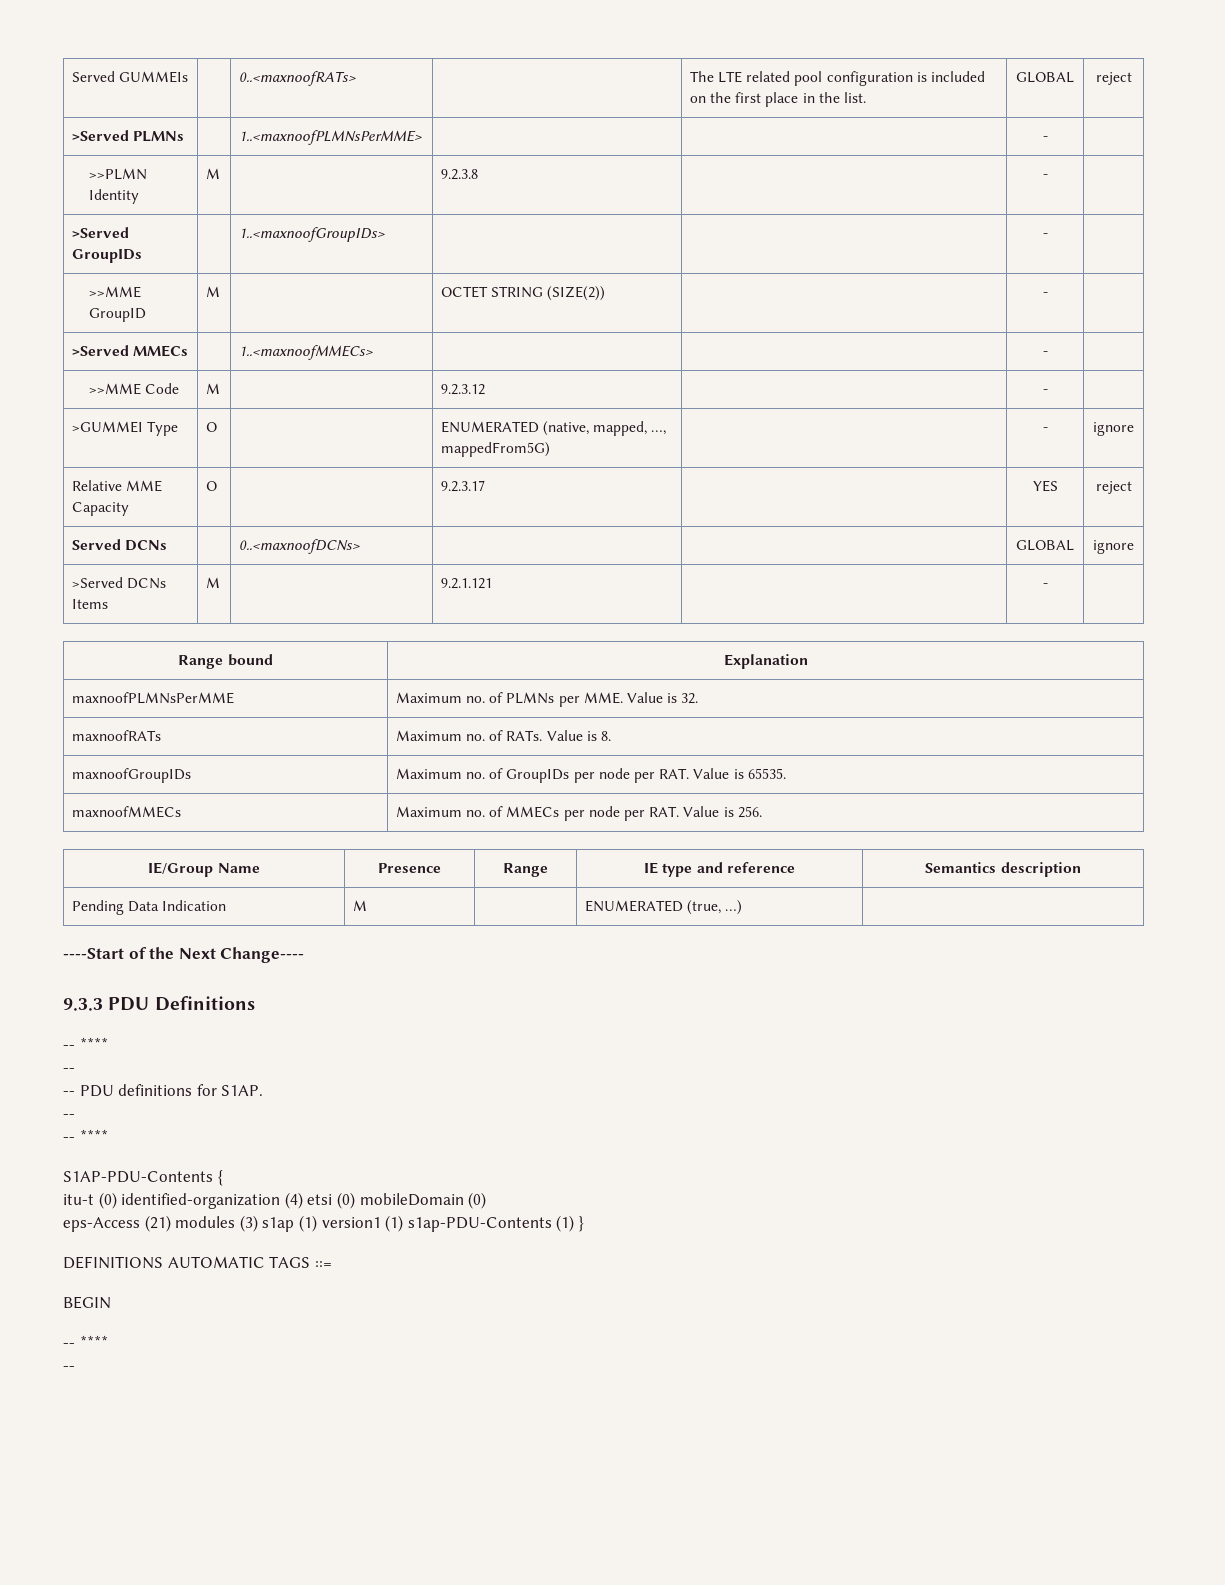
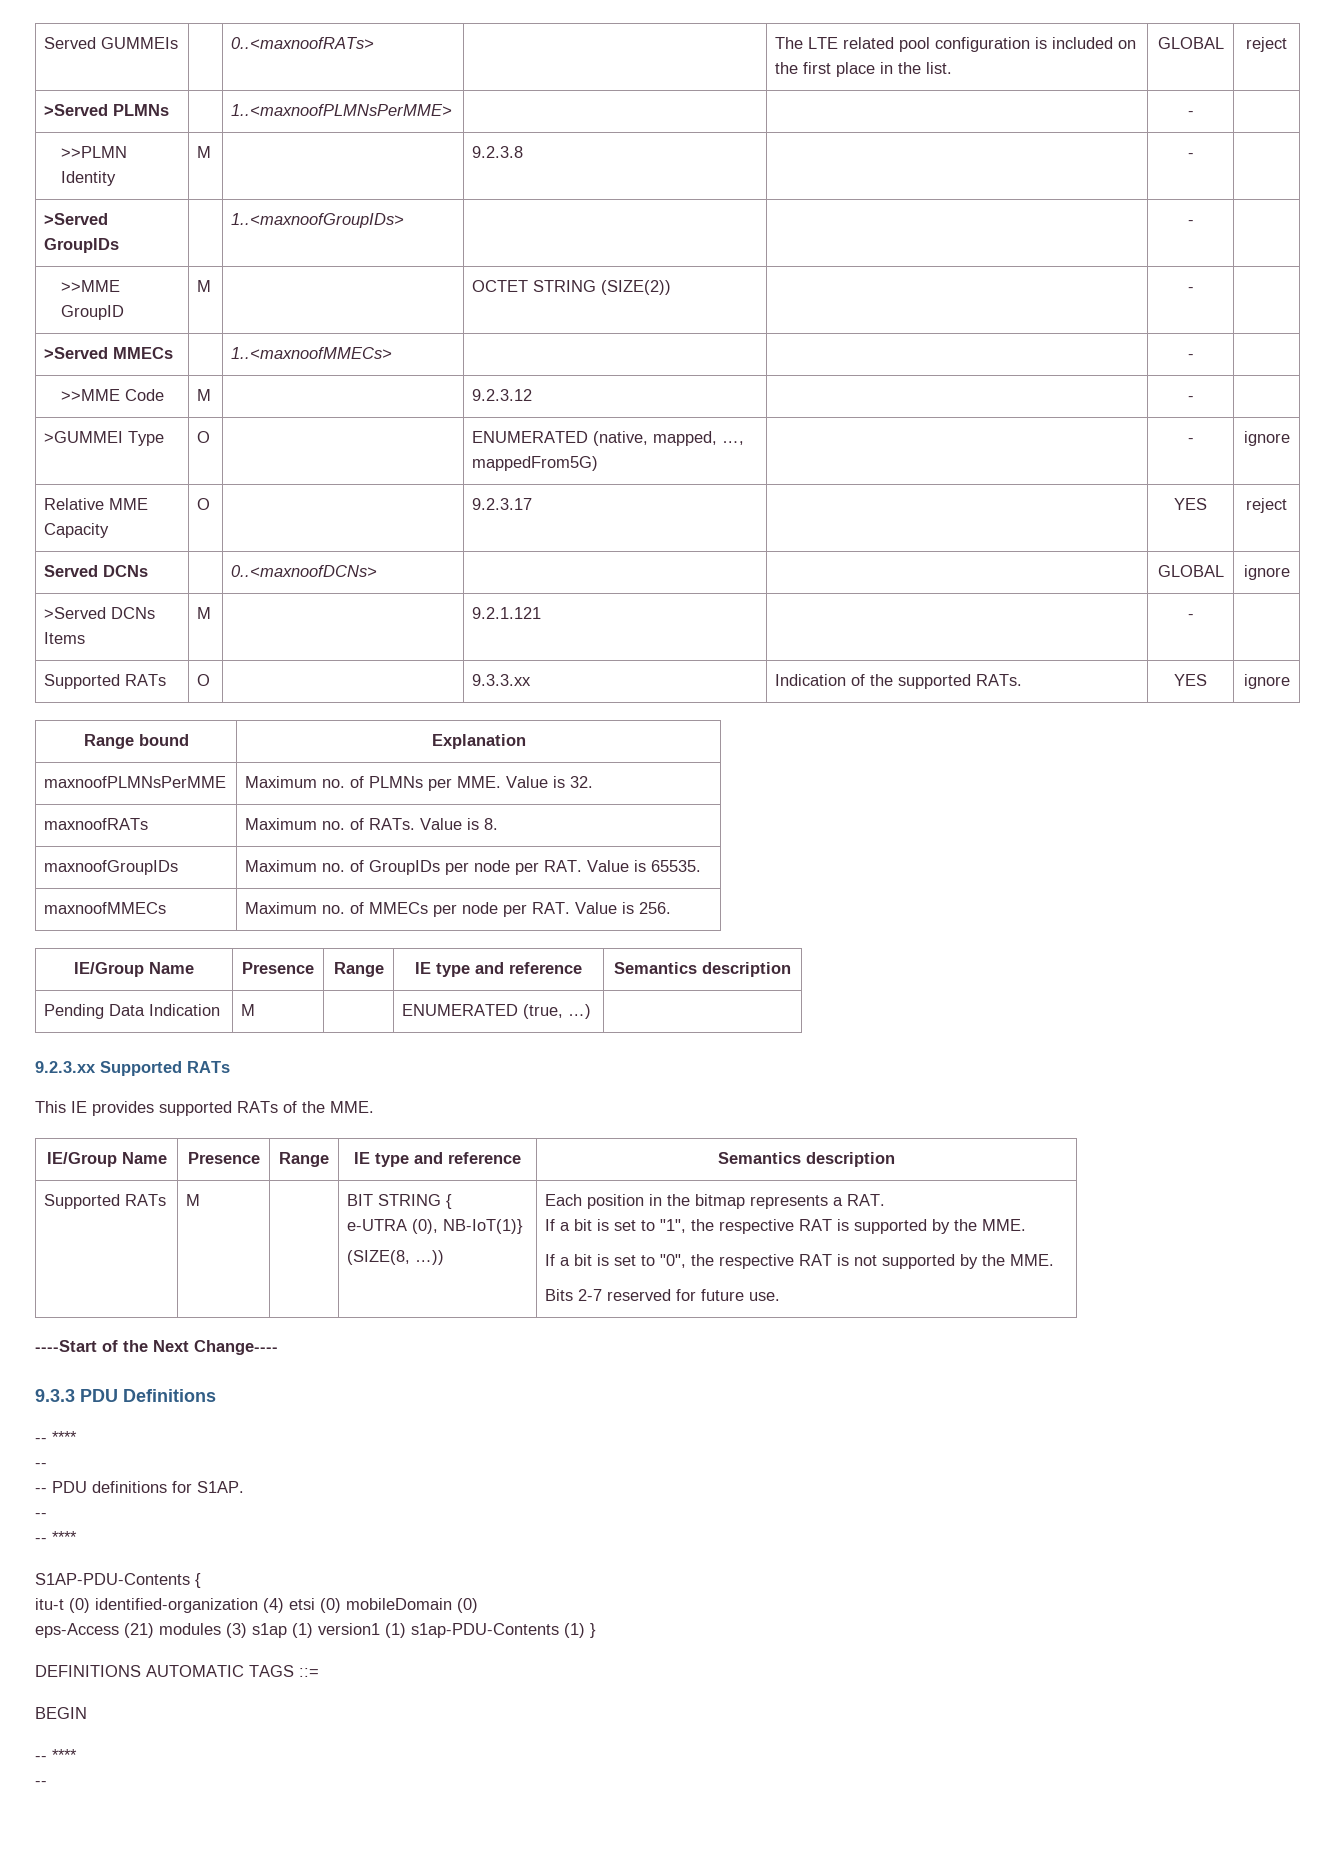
+ Supported RATs | O | | 9.3.3.xx | Indication of the supported RATs. | YES | ignore
+ 9.2.3.xx Supported RATs
+ This IE provides supported RATs of the MME.
+ IE/Group Name | Presence | Range | IE type and reference | Semantics description
+ Supported RATs | M | | BIT STRING {
+ e-UTRA (0), NB-IoT(1)}
+ (SIZE(8, …)) | Each position in the bitmap represents a RAT.
+ If a bit is set to "1", the respective RAT is supported by the MME.
+ If a bit is set to "0", the respective RAT is not supported by the MME.
+ Bits 2-7 reserved for future use.

